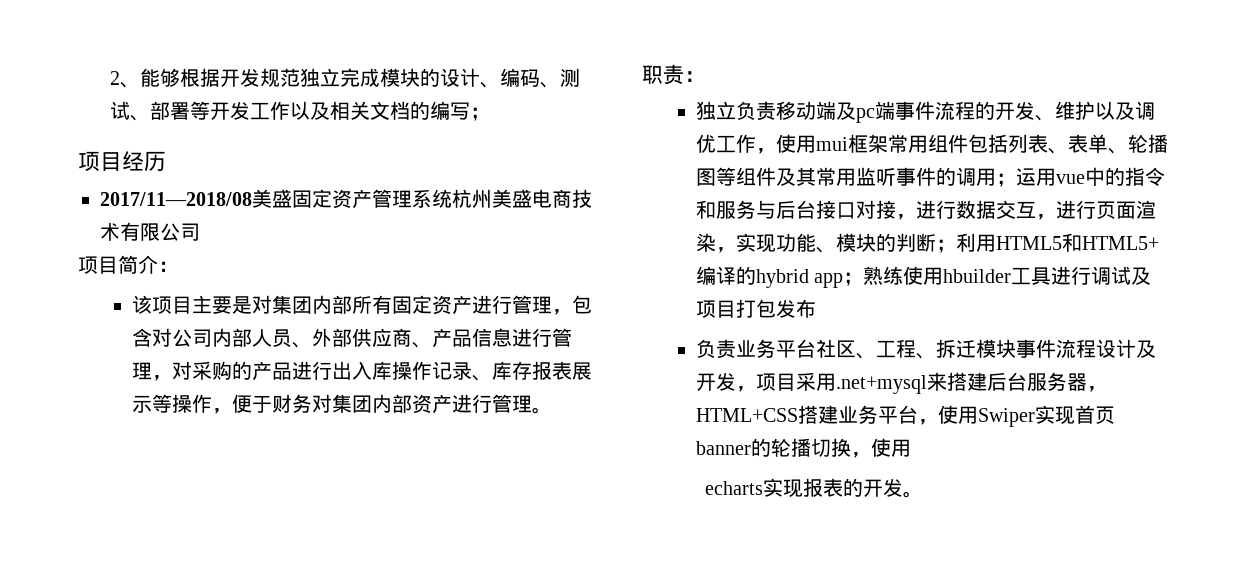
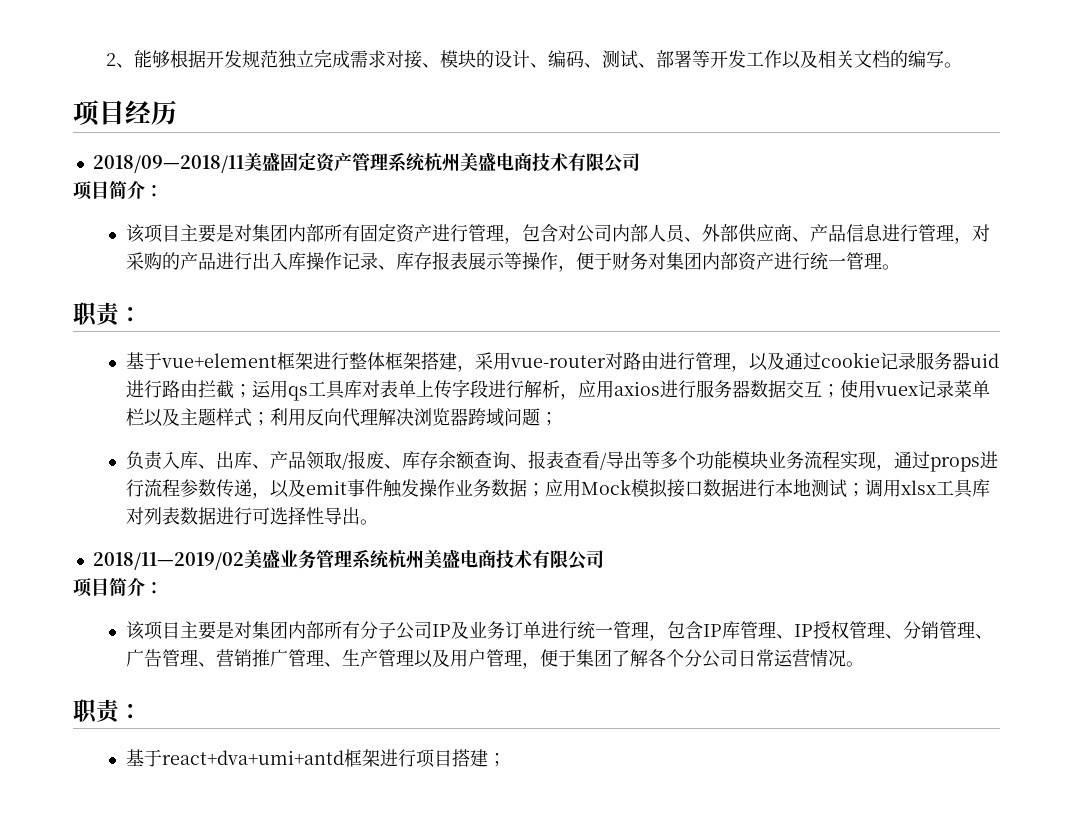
- 2、能够根据开发规范独立完成模块的设计、编码、测试、部署等开发工作以及相关文档的编写；
+ 2、能够根据开发规范独立完成需求对接、模块的设计、编码、测试、部署等开发工作以及相关文档的编写。
- 2017/11—2018/08美盛固定资产管理系统杭州美盛电商技术有限公司
+ 2018/09—2018/11美盛固定资产管理系统杭州美盛电商技术有限公司
- 该项目主要是对集团内部所有固定资产进行管理，包含对公司内部人员、外部供应商、产品信息进行管理，对采购的产品进行出入库操作记录、库存报表展示等操作，便于财务对集团内部资产进行管理。
+ 该项目主要是对集团内部所有固定资产进行管理，包含对公司内部人员、外部供应商、产品信息进行管理，对采购的产品进行出入库操作记录、库存报表展示等操作，便于财务对集团内部资产进行统一管理。
- 独立负责移动端及pc端事件流程的开发、维护以及调优工作，使用mui框架常用组件包括列表、表单、轮播图等组件及其常用监听事件的调用；运用vue中的指令和服务与后台接口对接，进行数据交互，进行页面渲染，实现功能、模块的判断；利用HTML5和HTML5+编译的hybrid app；熟练使用hbuilder工具进行调试及项目打包发布
- 负责业务平台社区、工程、拆迁模块事件流程设计及开发，项目采用.net+mysql来搭建后台服务器，HTML+CSS搭建业务平台，使用Swiper实现首页banner的轮播切换，使用
- echarts实现报表的开发。
+ 基于vue+element框架进行整体框架搭建，采用vue-router对路由进行管理，以及通过cookie记录服务器uid进行路由拦截；运用qs工具库对表单上传字段进行解析，应用axios进行服务器数据交互；使用vuex记录菜单栏以及主题样式；利用反向代理解决浏览器跨域问题；
+ 负责入库、出库、产品领取/报废、库存余额查询、报表查看/导出等多个功能模块业务流程实现，通过props进行流程参数传递，以及emit事件触发操作业务数据；应用Mock模拟接口数据进行本地测试；调用xlsx工具库对列表数据进行可选择性导出。
+ 2018/11—2019/02美盛业务管理系统杭州美盛电商技术有限公司
+ 项目简介：
+ 该项目主要是对集团内部所有分子公司IP及业务订单进行统一管理，包含IP库管理、IP授权管理、分销管理、广告管理、营销推广管理、生产管理以及用户管理，便于集团了解各个分公司日常运营情况。
+ 职责：
+ 基于react+dva+umi+antd框架进行项目搭建；

